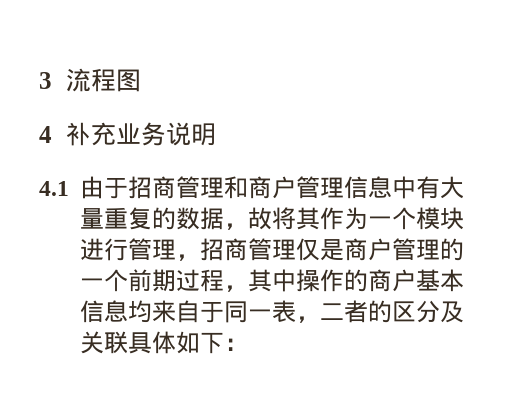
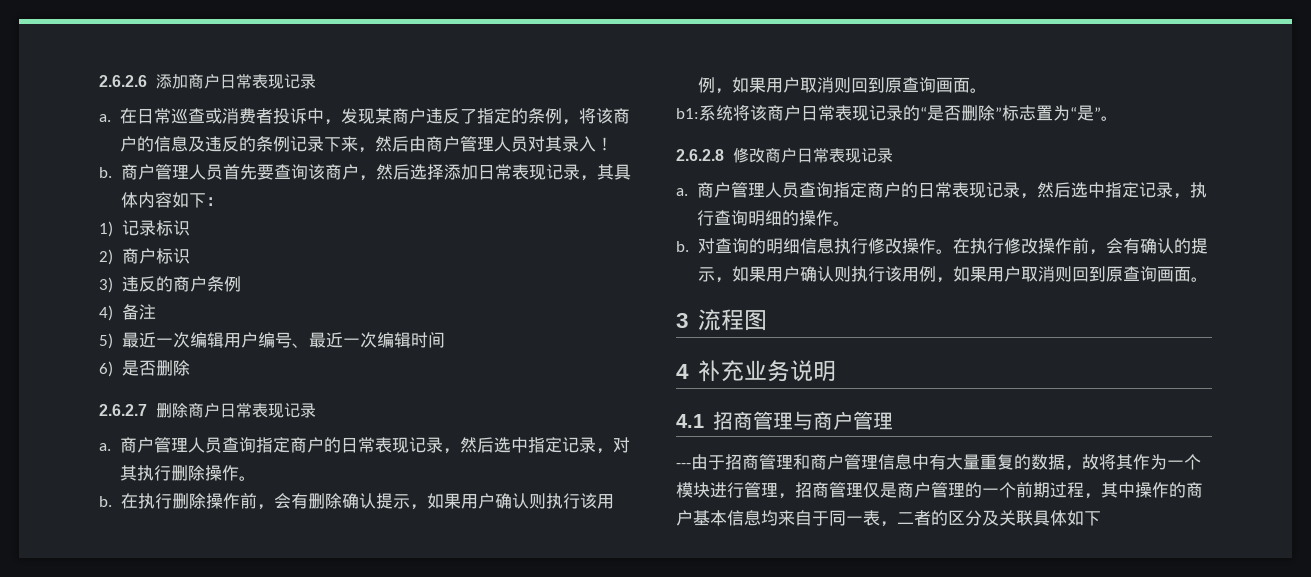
+ 2.6.2.6添加商户日常表现记录
+ a.在日常巡查或消费者投诉中，发现某商户违反了指定的条例，将该商户的信息及违反的条例记录下来，然后由商户管理人员对其录入！
+ b.商户管理人员首先要查询该商户，然后选择添加日常表现记录，其具体内容如下：
+ 1)记录标识
+ 2)商户标识
+ 3)违反的商户条例
+ 4)备注
+ 5)最近一次编辑用户编号、最近一次编辑时间
+ 6)是否删除
+ 2.6.2.7删除商户日常表现记录
+ a.商户管理人员查询指定商户的日常表现记录，然后选中指定记录，对其执行删除操作。
+ b.在执行删除操作前，会有删除确认提示，如果用户确认则执行该用例，如果用户取消则回到原查询画面。
+ b1:系统将该商户日常表现记录的“是否删除”标志置为“是”。
+ 2.6.2.8修改商户日常表现记录
+ a.商户管理人员查询指定商户的日常表现记录，然后选中指定记录，执行查询明细的操作。
+ b.对查询的明细信息执行修改操作。在执行修改操作前，会有确认的提示，如果用户确认则执行该用例，如果用户取消则回到原查询画面。
- 4.1由于招商管理和商户管理信息中有大量重复的数据，故将其作为一个模块进行管理，招商管理仅是商户管理的一个前期过程，其中操作的商户基本信息均来自于同一表，二者的区分及关联具体如下：
+ 4.1招商管理与商户管理
+ ---由于招商管理和商户管理信息中有大量重复的数据，故将其作为一个模块进行管理，招商管理仅是商户管理的一个前期过程，其中操作的商户基本信息均来自于同一表，二者的区分及关联具体如下

